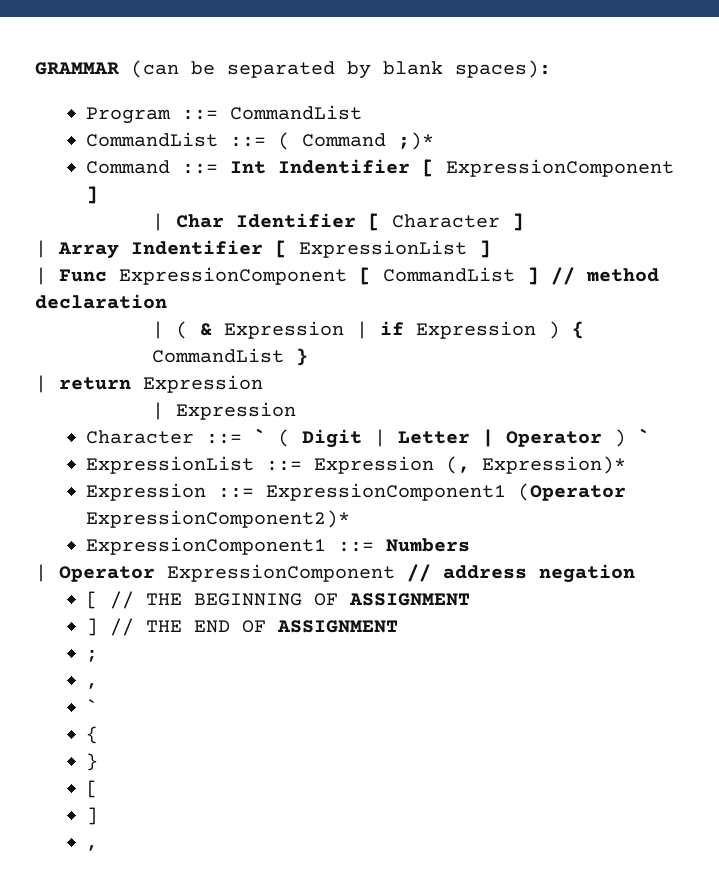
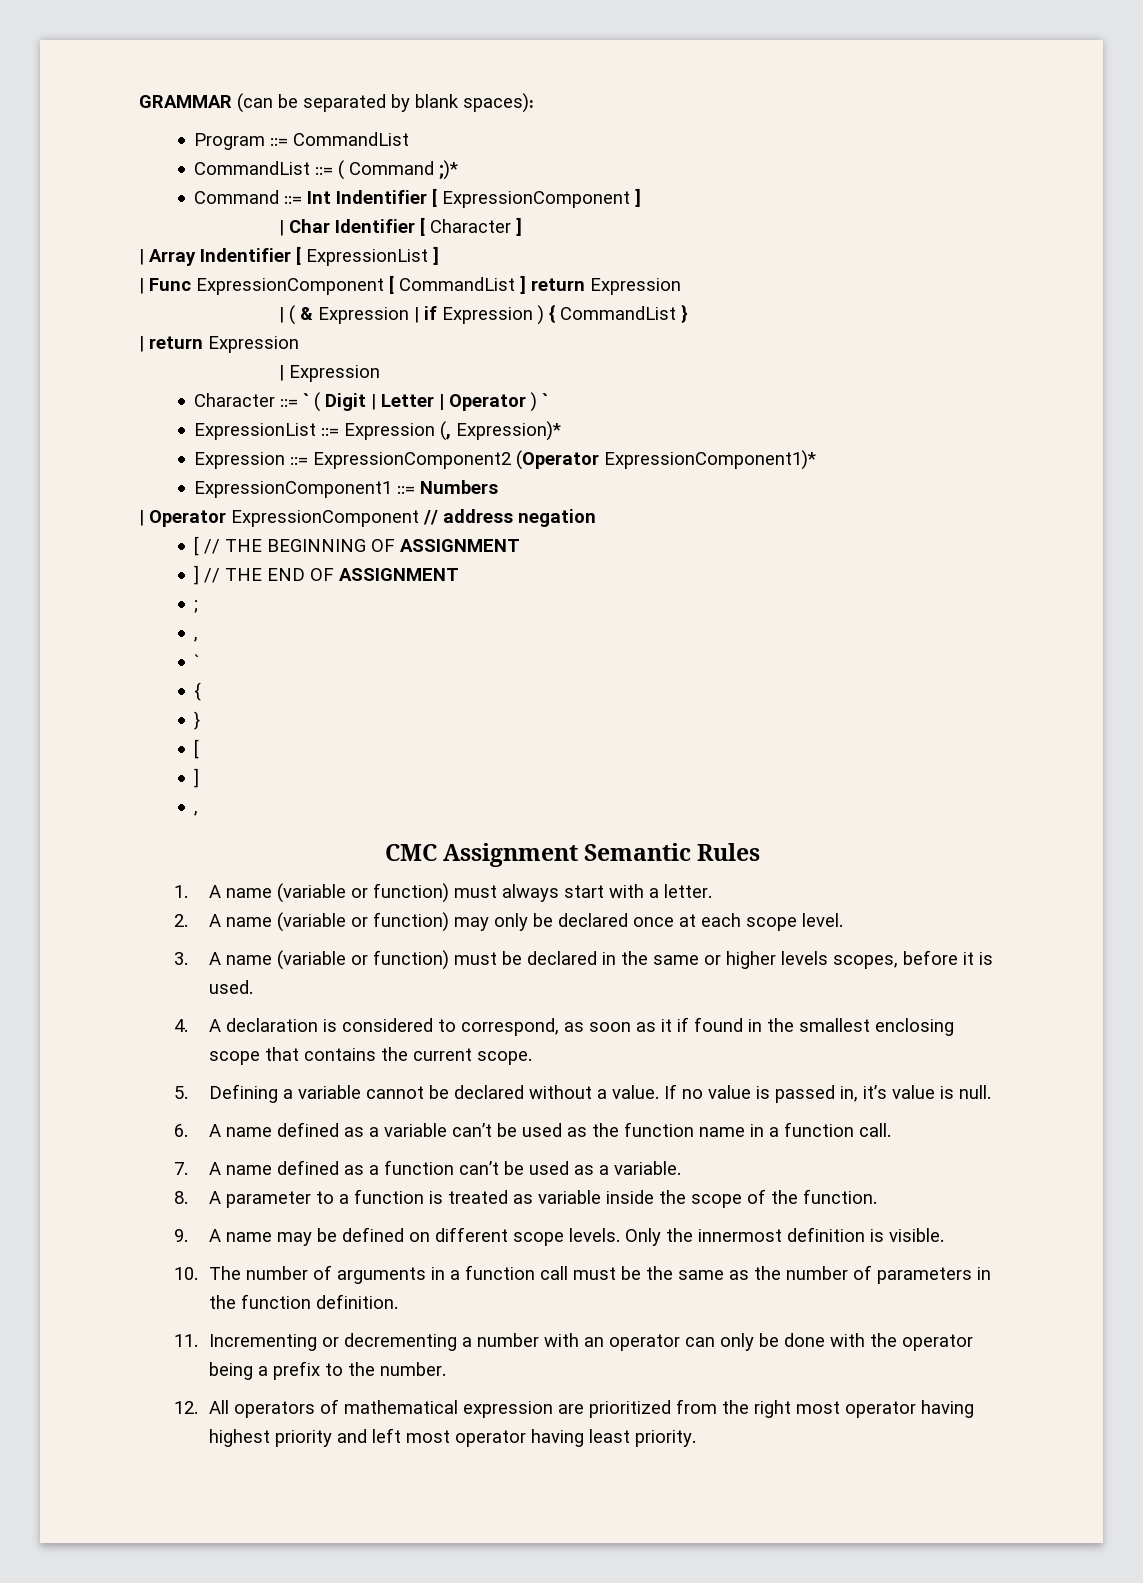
- | Func ExpressionComponent [ CommandList ] // method declaration
+ | Func ExpressionComponent [ CommandList ] return Expression
- Expression ::= ExpressionComponent1 (Operator ExpressionComponent2)*
+ Expression ::= ExpressionComponent2 (Operator ExpressionComponent1)*
+ CMC Assignment Semantic Rules
+ 1. A name (variable or function) must always start with a letter.
+ 2. A name (variable or function) may only be declared once at each scope level.
+ 3. A name (variable or function) must be declared in the same or higher levels scopes, before it is used.
+ 4. A declaration is considered to correspond, as soon as it if found in the smallest enclosing scope that contains the current scope.
+ 5. Defining a variable cannot be declared without a value. If no value is passed in, it’s value is null.
+ 6. A name defined as a variable can’t be used as the function name in a function call.
+ 7. A name defined as a function can’t be used as a variable.
+ 8. A parameter to a function is treated as variable inside the scope of the function.
+ 9. A name may be defined on different scope levels. Only the innermost definition is visible.
+ 10. The number of arguments in a function call must be the same as the number of parameters in the function definition.
+ 11. Incrementing or decrementing a number with an operator can only be done with the operator being a prefix to the number.
+ 12. All operators of mathematical expression are prioritized from the right most operator having highest priority and left most operator having least priority.

